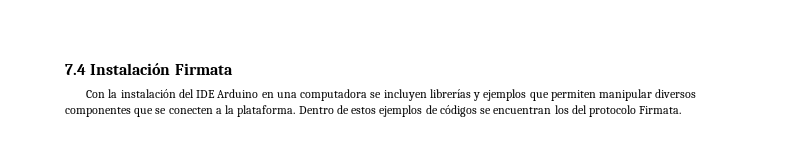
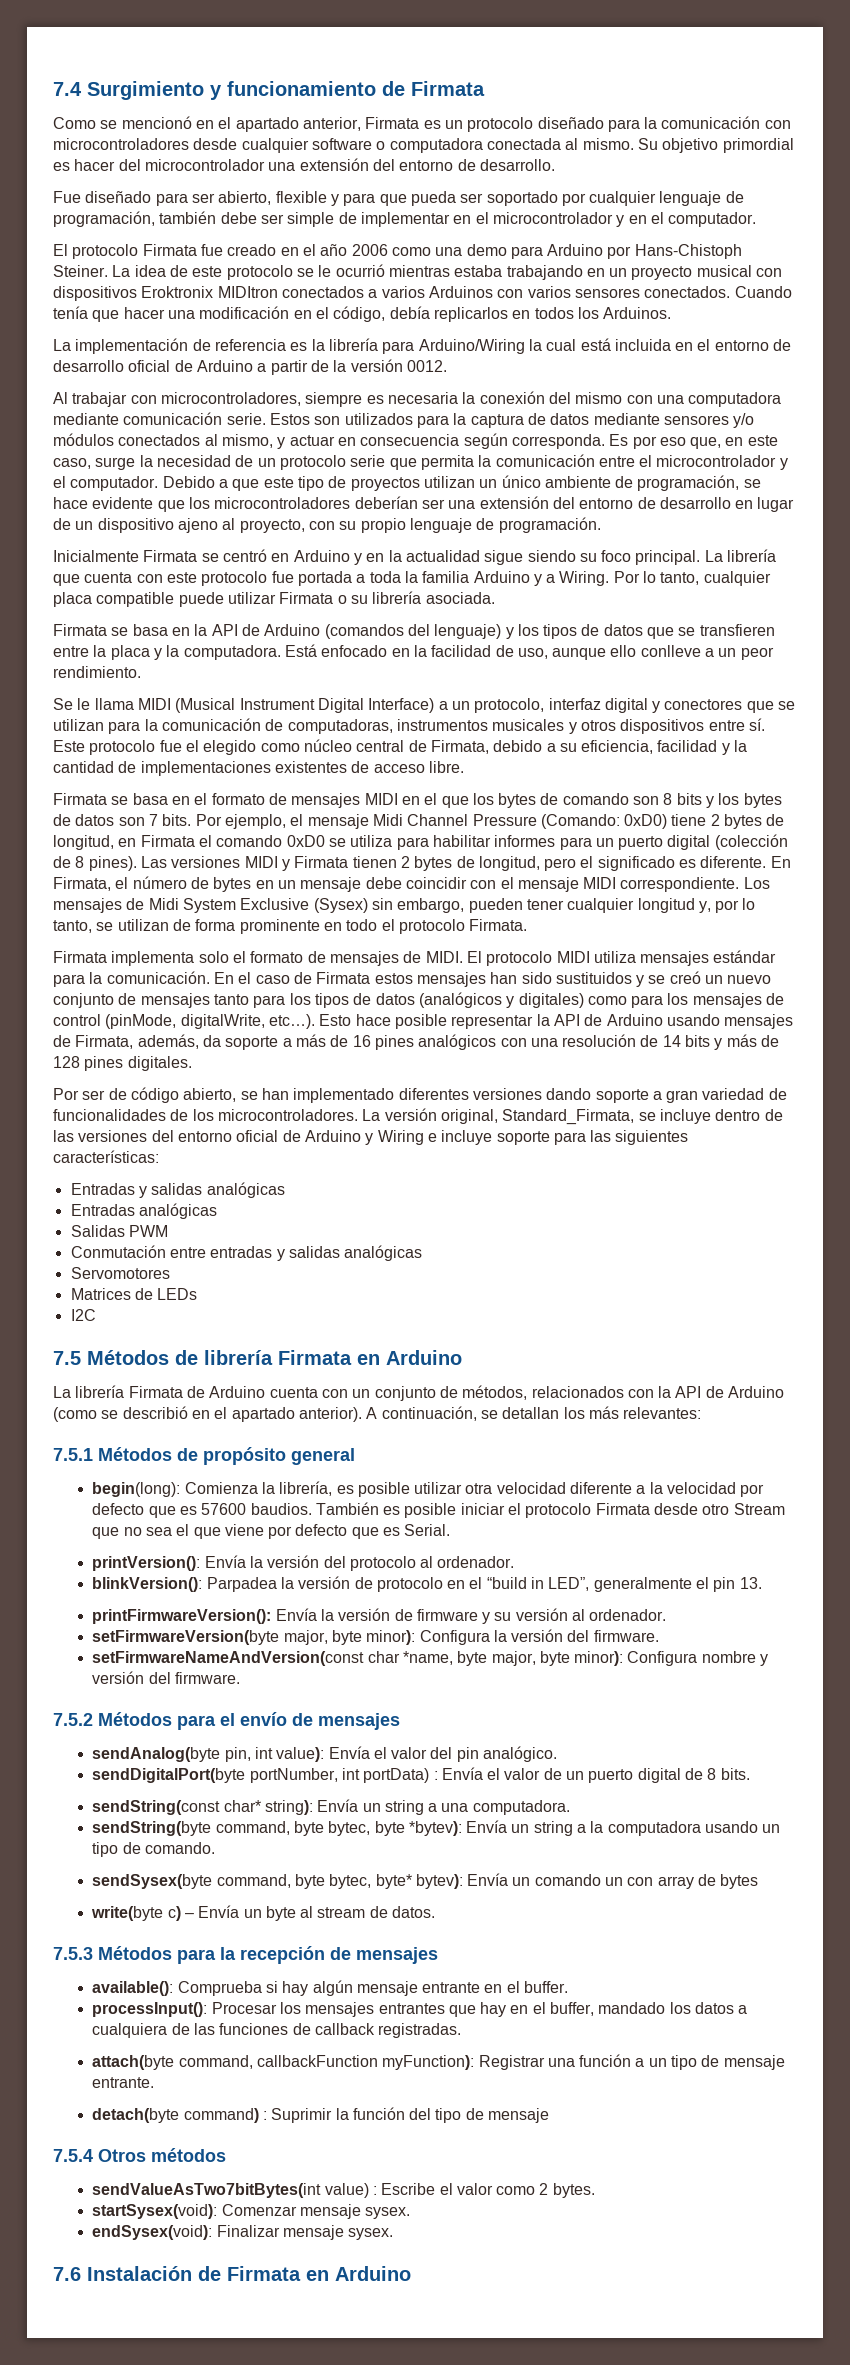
- 7.4 Instalación Firmata
- Con la instalación del IDE Arduino en una computadora se incluyen librerías y ejemplos que permiten manipular diversos componentes que se conecten a la plataforma. Dentro de estos ejemplos de códigos se encuentran los del protocolo Firmata.
+ 7.4 Surgimiento y funcionamiento de Firmata
+ Como se mencionó en el apartado anterior, Firmata es un protocolo diseñado para la comunicación con microcontroladores desde cualquier software o computadora conectada al mismo. Su objetivo primordial es hacer del microcontrolador una extensión del entorno de desarrollo.
+ Fue diseñado para ser abierto, flexible y para que pueda ser soportado por cualquier lenguaje de programación, también debe ser simple de implementar en el microcontrolador y en el computador.
+ El protocolo Firmata fue creado en el año 2006 como una demo para Arduino por Hans-Chistoph Steiner. La idea de este protocolo se le ocurrió mientras estaba trabajando en un proyecto musical con dispositivos Eroktronix MIDItron conectados a varios Arduinos con varios sensores conectados. Cuando tenía que hacer una modificación en el código, debía replicarlos en todos los Arduinos.
+ La implementación de referencia es la librería para Arduino/Wiring la cual está incluida en el entorno de desarrollo oficial de Arduino a partir de la versión 0012.
+ Al trabajar con microcontroladores, siempre es necesaria la conexión del mismo con una computadora mediante comunicación serie. Estos son utilizados para la captura de datos mediante sensores y/o módulos conectados al mismo, y actuar en consecuencia según corresponda. Es por eso que, en este caso, surge la necesidad de un protocolo serie que permita la comunicación entre el microcontrolador y el computador. Debido a que este tipo de proyectos utilizan un único ambiente de programación, se hace evidente que los microcontroladores deberían ser una extensión del entorno de desarrollo en lugar de un dispositivo ajeno al proyecto, con su propio lenguaje de programación.
+ Inicialmente Firmata se centró en Arduino y en la actualidad sigue siendo su foco principal. La librería que cuenta con este protocolo fue portada a toda la familia Arduino y a Wiring. Por lo tanto, cualquier placa compatible puede utilizar Firmata o su librería asociada.
+ Firmata se basa en la API de Arduino (comandos del lenguaje) y los tipos de datos que se transfieren entre la placa y la computadora. Está enfocado en la facilidad de uso, aunque ello conlleve a un peor rendimiento.
+ Se le llama MIDI (Musical Instrument Digital Interface) a un protocolo, interfaz digital y conectores que se utilizan para la comunicación de computadoras, instrumentos musicales y otros dispositivos entre sí. Este protocolo fue el elegido como núcleo central de Firmata, debido a su eficiencia, facilidad y la cantidad de implementaciones existentes de acceso libre.
+ Firmata se basa en el formato de mensajes MIDI en el que los bytes de comando son 8 bits y los bytes de datos son 7 bits. Por ejemplo, el mensaje Midi Channel Pressure (Comando: 0xD0) tiene 2 bytes de longitud, en Firmata el comando 0xD0 se utiliza para habilitar informes para un puerto digital (colección de 8 pines). Las versiones MIDI y Firmata tienen 2 bytes de longitud, pero el significado es diferente. En Firmata, el número de bytes en un mensaje debe coincidir con el mensaje MIDI correspondiente. Los mensajes de Midi System Exclusive (Sysex) sin embargo, pueden tener cualquier longitud y, por lo tanto, se utilizan de forma prominente en todo el protocolo Firmata.
+ Firmata implementa solo el formato de mensajes de MIDI. El protocolo MIDI utiliza mensajes estándar para la comunicación. En el caso de Firmata estos mensajes han sido sustituidos y se creó un nuevo conjunto de mensajes tanto para los tipos de datos (analógicos y digitales) como para los mensajes de control (pinMode, digitalWrite, etc…). Esto hace posible representar la API de Arduino usando mensajes de Firmata, además, da soporte a más de 16 pines analógicos con una resolución de 14 bits y más de 128 pines digitales.
+ Por ser de código abierto, se han implementado diferentes versiones dando soporte a gran variedad de funcionalidades de los microcontroladores. La versión original, Standard_Firmata, se incluye dentro de las versiones del entorno oficial de Arduino y Wiring e incluye soporte para las siguientes características:
+ Entradas y salidas analógicas
+ Entradas analógicas
+ Salidas PWM
+ Conmutación entre entradas y salidas analógicas
+ Servomotores
+ Matrices de LEDs
+ I2C
+ 7.5 Métodos de librería Firmata en Arduino
+ La librería Firmata de Arduino cuenta con un conjunto de métodos, relacionados con la API de Arduino (como se describió en el apartado anterior). A continuación, se detallan los más relevantes:
+ 7.5.1 Métodos de propósito general
+ begin(long): Comienza la librería, es posible utilizar otra velocidad diferente a la velocidad por defecto que es 57600 baudios. También es posible iniciar el protocolo Firmata desde otro Stream que no sea el que viene por defecto que es Serial.
+ printVersion(): Envía la versión del protocolo al ordenador.
+ blinkVersion(): Parpadea la versión de protocolo en el “build in LED”, generalmente el pin 13.
+ printFirmwareVersion(): Envía la versión de firmware y su versión al ordenador.
+ setFirmwareVersion(byte major, byte minor): Configura la versión del firmware.
+ setFirmwareNameAndVersion(const char *name, byte major, byte minor): Configura nombre y versión del firmware.
+ 7.5.2 Métodos para el envío de mensajes
+ sendAnalog(byte pin, int value): Envía el valor del pin analógico.
+ sendDigitalPort(byte portNumber, int portData) : Envía el valor de un puerto digital de 8 bits.
+ sendString(const char* string): Envía un string a una computadora.
+ sendString(byte command, byte bytec, byte *bytev): Envía un string a la computadora usando un tipo de comando.
+ sendSysex(byte command, byte bytec, byte* bytev): Envía un comando un con array de bytes
+ write(byte c) – Envía un byte al stream de datos.
+ 7.5.3 Métodos para la recepción de mensajes
+ available(): Comprueba si hay algún mensaje entrante en el buffer.
+ processInput(): Procesar los mensajes entrantes que hay en el buffer, mandado los datos a cualquiera de las funciones de callback registradas.
+ attach(byte command, callbackFunction myFunction): Registrar una función a un tipo de mensaje entrante.
+ detach(byte command) : Suprimir la función del tipo de mensaje
+ 7.5.4 Otros métodos
+ sendValueAsTwo7bitBytes(int value) : Escribe el valor como 2 bytes.
+ startSysex(void): Comenzar mensaje sysex.
+ endSysex(void): Finalizar mensaje sysex.
+ 7.6 Instalación de Firmata en Arduino

